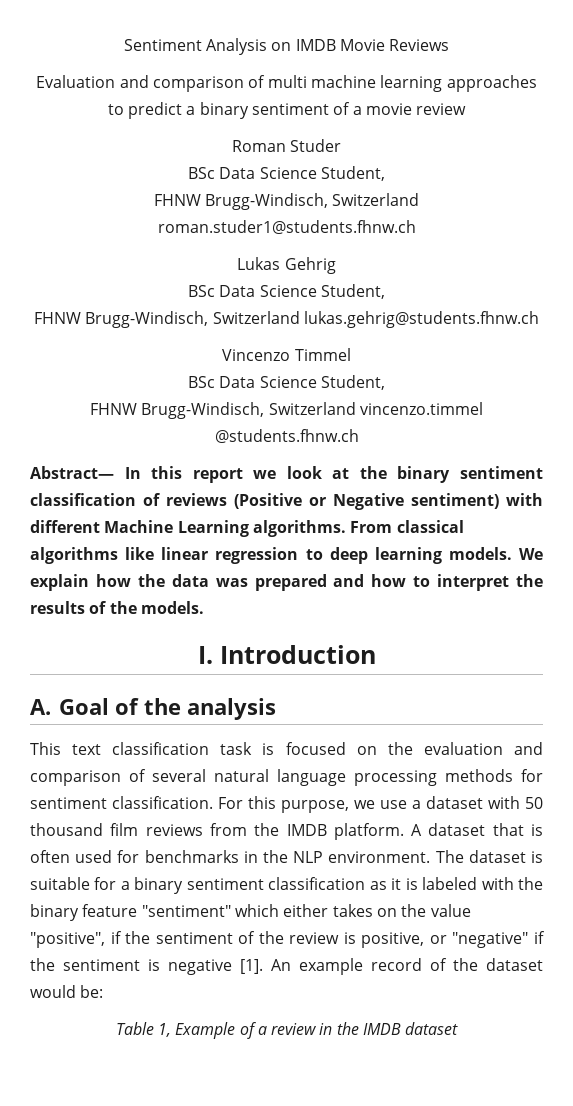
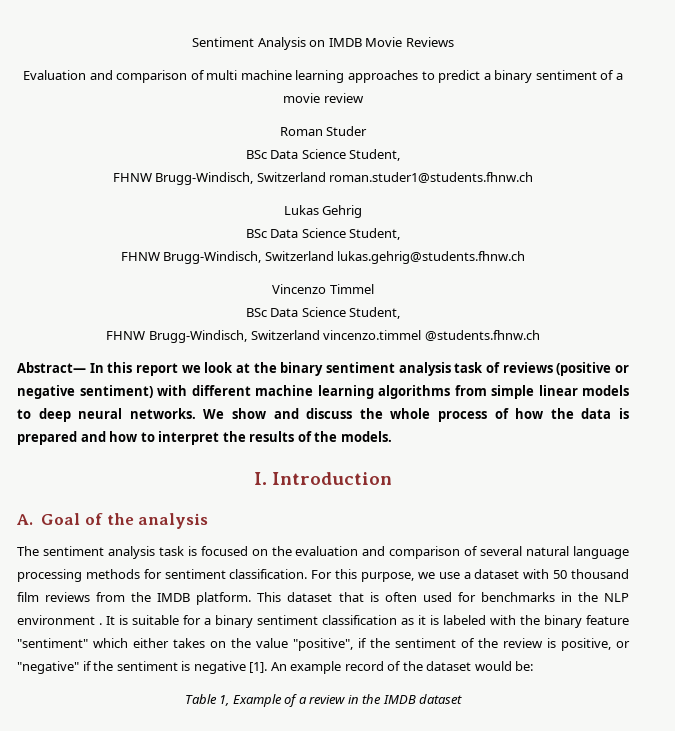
- Abstract— In this report we look at the binary sentiment classification of reviews (Positive or Negative sentiment) with different Machine Learning algorithms. From classical algorithms like linear regression to deep learning models. We explain how the data was prepared and how to interpret the results of the models.
+ Abstract— In this report we look at the binary sentiment analysis task of reviews (positive or negative sentiment) with different machine learning algorithms from simple linear models to deep neural networks. We show and discuss the whole process of how the data is prepared and how to interpret the results of the models.
- This text classification task is focused on the evaluation and comparison of several natural language processing methods for sentiment classification.
+ The sentiment analysis task is focused on the evaluation and comparison of several natural language processing methods for sentiment classification.
- A dataset that is often used for benchmarks in the NLP environment. The dataset is suitable for a binary sentiment classification as it is labeled with the binary feature "sentiment" which either takes on the value "positive", if the sentiment of the review is positive, or "negative" if the sentiment is negative [1].
+ This dataset that is often used for benchmarks in the NLP environment . It is suitable for a binary sentiment classification as it is labeled with the binary feature "sentiment" which either takes on the value "positive", if the sentiment of the review is positive, or "negative" if the sentiment is negative [1].

